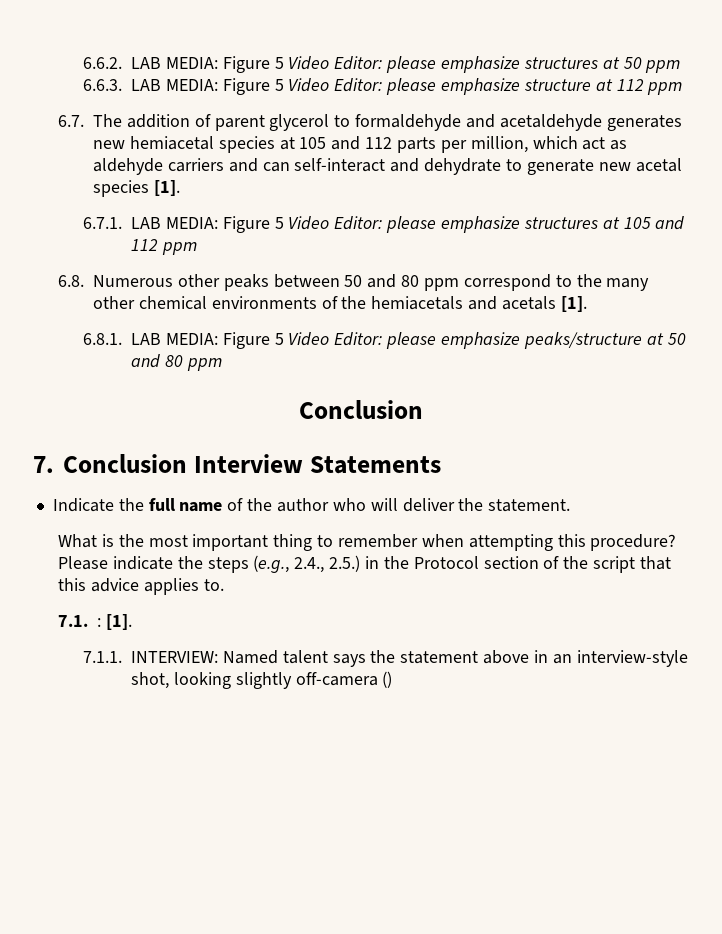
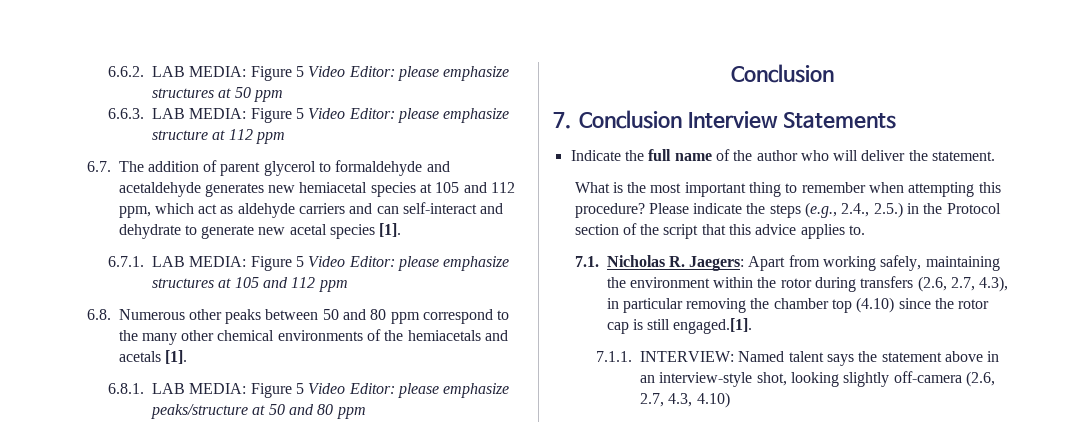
- 6.7. The addition of parent glycerol to formaldehyde and acetaldehyde generates new hemiacetal species at 105 and 112 parts per million, which act as aldehyde carriers and can self-interact and dehydrate to generate new acetal species [1].
+ 6.7. The addition of parent glycerol to formaldehyde and acetaldehyde generates new hemiacetal species at 105 and 112 ppm, which act as aldehyde carriers and can self-interact and dehydrate to generate new acetal species [1].
- 7.1. : [1].
+ 7.1. Nicholas R. Jaegers: Apart from working safely, maintaining the environment within the rotor during transfers (2.6, 2.7, 4.3), in particular removing the chamber top (4.10) since the rotor cap is still engaged.[1].
- 7.1.1. INTERVIEW: Named talent says the statement above in an interview-style shot, looking slightly off-camera ()
+ 7.1.1. INTERVIEW: Named talent says the statement above in an interview-style shot, looking slightly off-camera (2.6, 2.7, 4.3, 4.10)

